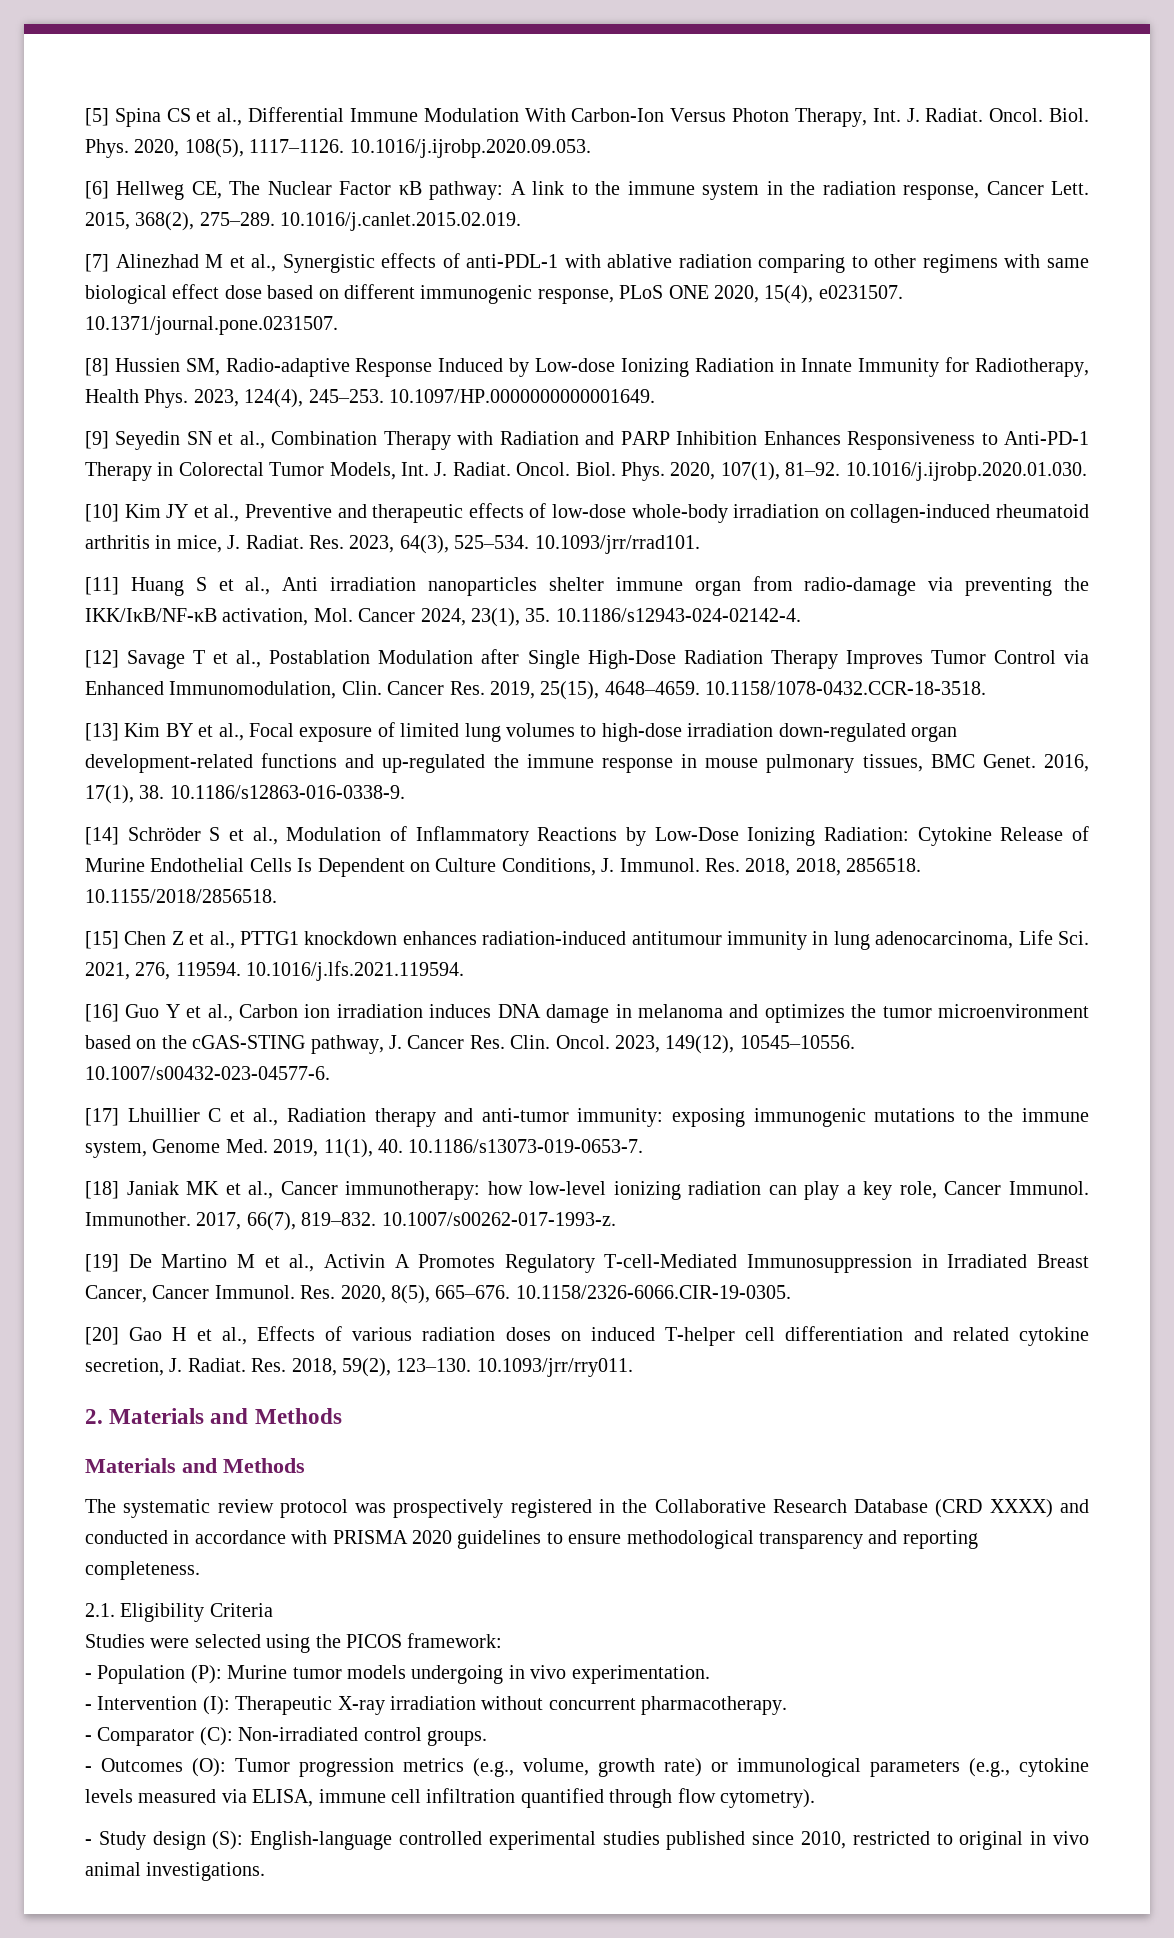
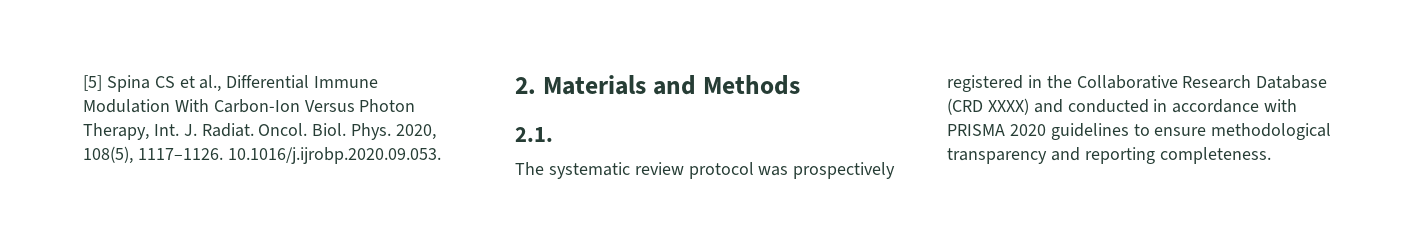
- [6] Hellweg CE, The Nuclear Factor κB pathway: A link to the immune system in the radiation response, Cancer Lett. 2015, 368(2), 275–289. 10.1016/j.canlet.2015.02.019.
- [7] Alinezhad M et al., Synergistic effects of anti-PDL-1 with ablative radiation comparing to other regimens with same biological effect dose based on different immunogenic response, PLoS ONE 2020, 15(4), e0231507. 10.1371/journal.pone.0231507.
- [8] Hussien SM, Radio-adaptive Response Induced by Low-dose Ionizing Radiation in Innate Immunity for Radiotherapy, Health Phys. 2023, 124(4), 245–253. 10.1097/HP.0000000000001649.
- [9] Seyedin SN et al., Combination Therapy with Radiation and PARP Inhibition Enhances Responsiveness to Anti-PD-1 Therapy in Colorectal Tumor Models, Int. J. Radiat. Oncol. Biol. Phys. 2020, 107(1), 81–92. 10.1016/j.ijrobp.2020.01.030.
- [10] Kim JY et al., Preventive and therapeutic effects of low-dose whole-body irradiation on collagen-induced rheumatoid arthritis in mice, J. Radiat. Res. 2023, 64(3), 525–534. 10.1093/jrr/rrad101.
- [11] Huang S et al., Anti irradiation nanoparticles shelter immune organ from radio-damage via preventing the IKK/IκB/NF-κB activation, Mol. Cancer 2024, 23(1), 35. 10.1186/s12943-024-02142-4.
- [12] Savage T et al., Postablation Modulation after Single High-Dose Radiation Therapy Improves Tumor Control via Enhanced Immunomodulation, Clin. Cancer Res. 2019, 25(15), 4648–4659. 10.1158/1078-0432.CCR-18-3518.
- [13] Kim BY et al., Focal exposure of limited lung volumes to high-dose irradiation down-regulated organ development-related functions and up-regulated the immune response in mouse pulmonary tissues, BMC Genet. 2016, 17(1), 38. 10.1186/s12863-016-0338-9.
- [14] Schröder S et al., Modulation of Inflammatory Reactions by Low-Dose Ionizing Radiation: Cytokine Release of Murine Endothelial Cells Is Dependent on Culture Conditions, J. Immunol. Res. 2018, 2018, 2856518. 10.1155/2018/2856518.
- [15] Chen Z et al., PTTG1 knockdown enhances radiation-induced antitumour immunity in lung adenocarcinoma, Life Sci. 2021, 276, 119594. 10.1016/j.lfs.2021.119594.
- [16] Guo Y et al., Carbon ion irradiation induces DNA damage in melanoma and optimizes the tumor microenvironment based on the cGAS-STING pathway, J. Cancer Res. Clin. Oncol. 2023, 149(12), 10545–10556. 10.1007/s00432-023-04577-6.
- [17] Lhuillier C et al., Radiation therapy and anti-tumor immunity: exposing immunogenic mutations to the immune system, Genome Med. 2019, 11(1), 40. 10.1186/s13073-019-0653-7.
- [18] Janiak MK et al., Cancer immunotherapy: how low-level ionizing radiation can play a key role, Cancer Immunol. Immunother. 2017, 66(7), 819–832. 10.1007/s00262-017-1993-z.
- [19] De Martino M et al., Activin A Promotes Regulatory T-cell-Mediated Immunosuppression in Irradiated Breast Cancer, Cancer Immunol. Res. 2020, 8(5), 665–676. 10.1158/2326-6066.CIR-19-0305.
- [20] Gao H et al., Effects of various radiation doses on induced T-helper cell differentiation and related cytokine secretion, J. Radiat. Res. 2018, 59(2), 123–130. 10.1093/jrr/rry011.
  2. Materials and Methods
- Materials and Methods
+ 2.1.
- 2.1. Eligibility Criteria
- Studies were selected using the PICOS framework:
- - Population (P): Murine tumor models undergoing in vivo experimentation.
- - Intervention (I): Therapeutic X-ray irradiation without concurrent pharmacotherapy.
- - Comparator (C): Non-irradiated control groups.
- - Outcomes (O): Tumor progression metrics (e.g., volume, growth rate) or immunological parameters (e.g., cytokine levels measured via ELISA, immune cell infiltration quantified through flow cytometry).
- - Study design (S): English-language controlled experimental studies published since 2010, restricted to original in vivo animal investigations.

